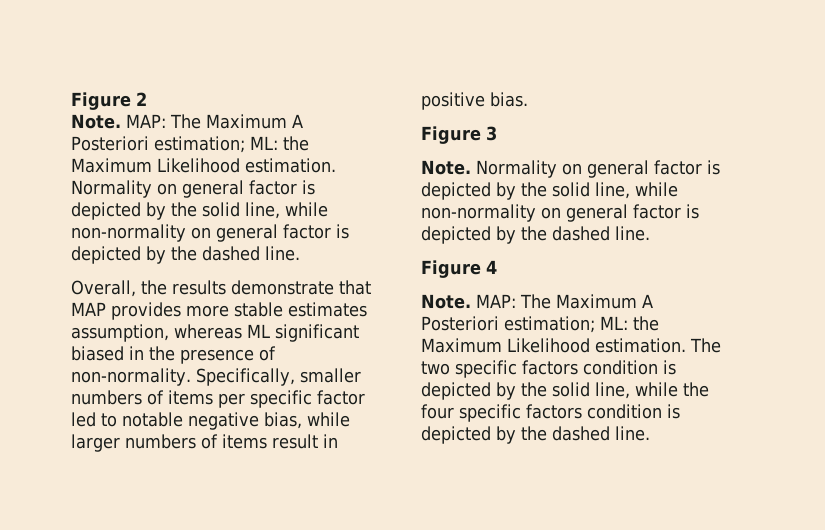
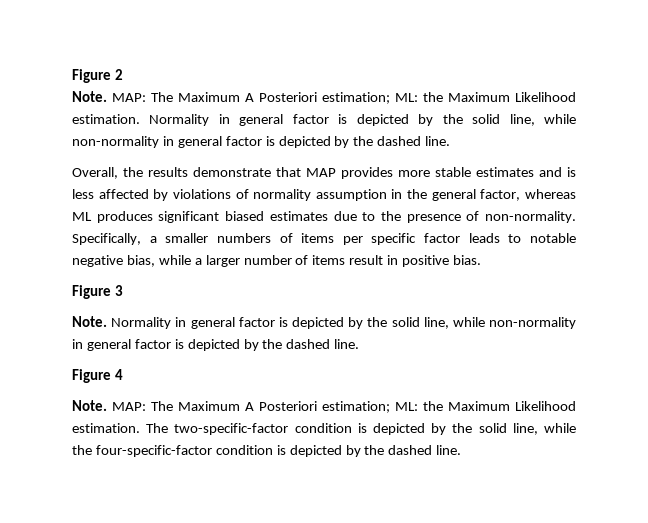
- MAP: The Maximum A Posteriori estimation; ML: the Maximum Likelihood estimation. Normality on general factor is depicted by the solid line, while non-normality on general factor is depicted by the dashed line.
+ MAP: The Maximum A Posteriori estimation; ML: the Maximum Likelihood estimation. Normality in general factor is depicted by the solid line, while non-normality in general factor is depicted by the dashed line.
- Overall, the results demonstrate that MAP provides more stable estimates assumption, whereas ML significant biased in the presence of non-normality.
+ Overall, the results demonstrate that MAP provides more stable estimates and is less affected by violations of normality assumption in the general factor, whereas ML produces significant biased estimates due to the presence of non-normality.
- Specifically, smaller numbers of items per specific factor led to notable negative bias, while larger numbers of items result in positive bias.
+ Specifically, a smaller numbers of items per specific factor leads to notable negative bias, while a larger number of items result in positive bias.
- Note. Normality on general factor is depicted by the solid line, while non-normality on general factor is depicted by the dashed line.
+ Note. Normality in general factor is depicted by the solid line, while non-normality in general factor is depicted by the dashed line.
- The two specific factors condition is depicted by the solid line, while the four specific factors condition is depicted by the dashed line.
+ The two-specific-factor condition is depicted by the solid line, while the four-specific-factor condition is depicted by the dashed line.

